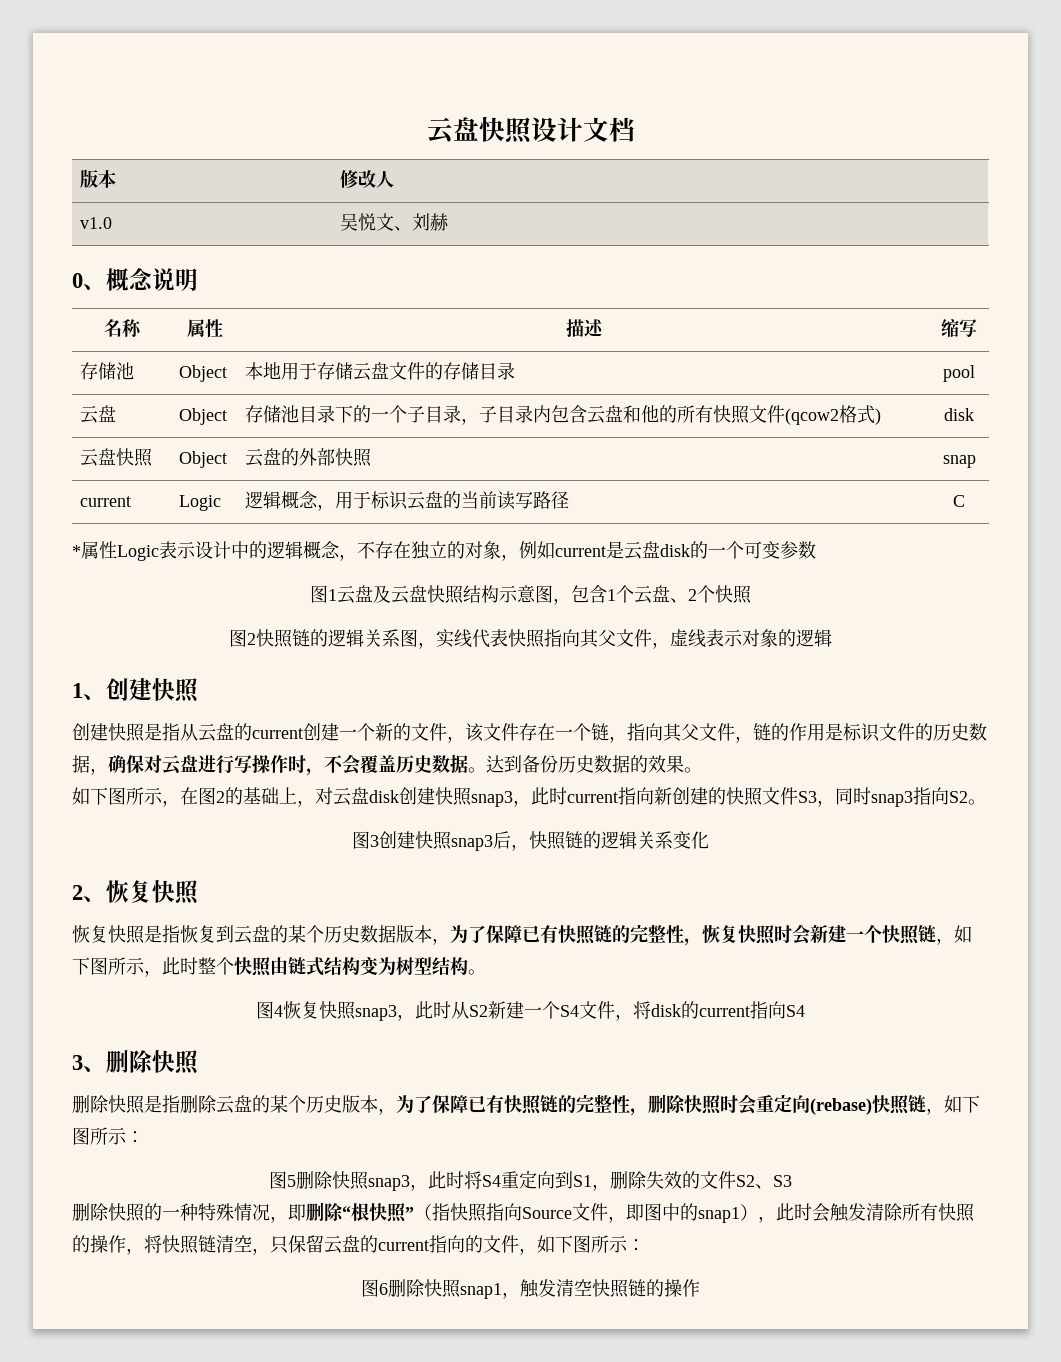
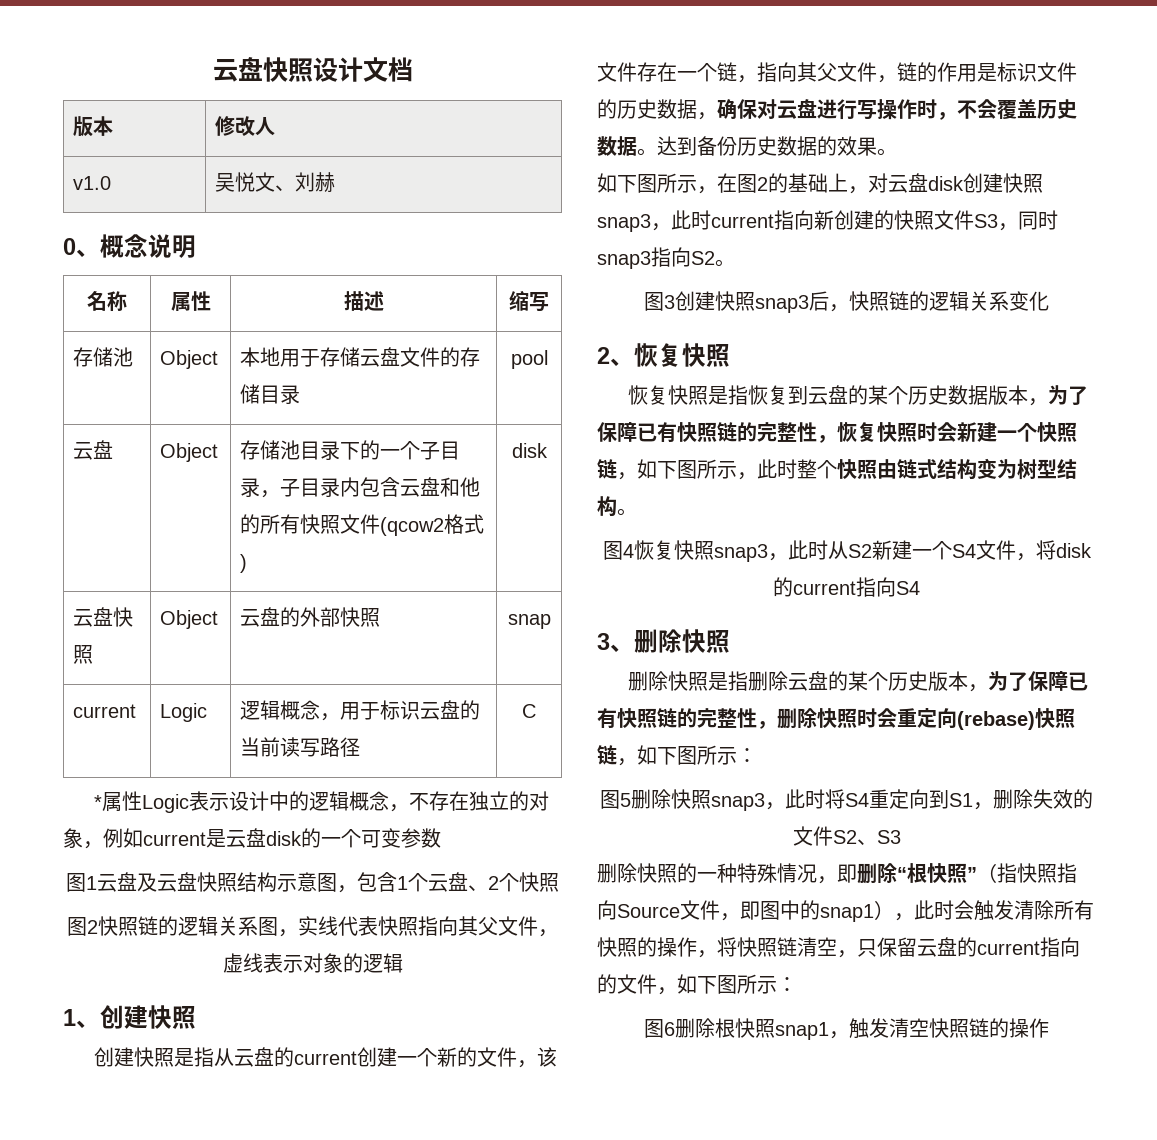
- 图6删除快照snap1，触发清空快照链的操作
+ 图6删除根快照snap1，触发清空快照链的操作

